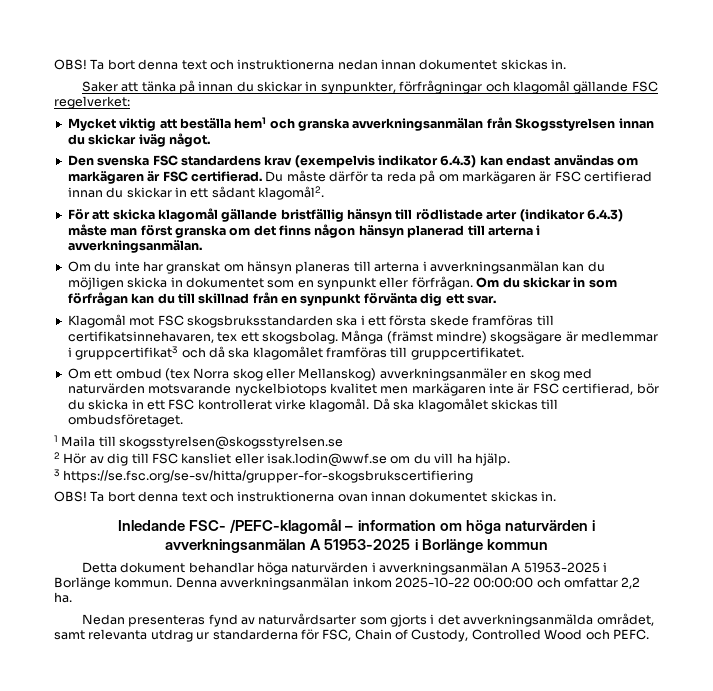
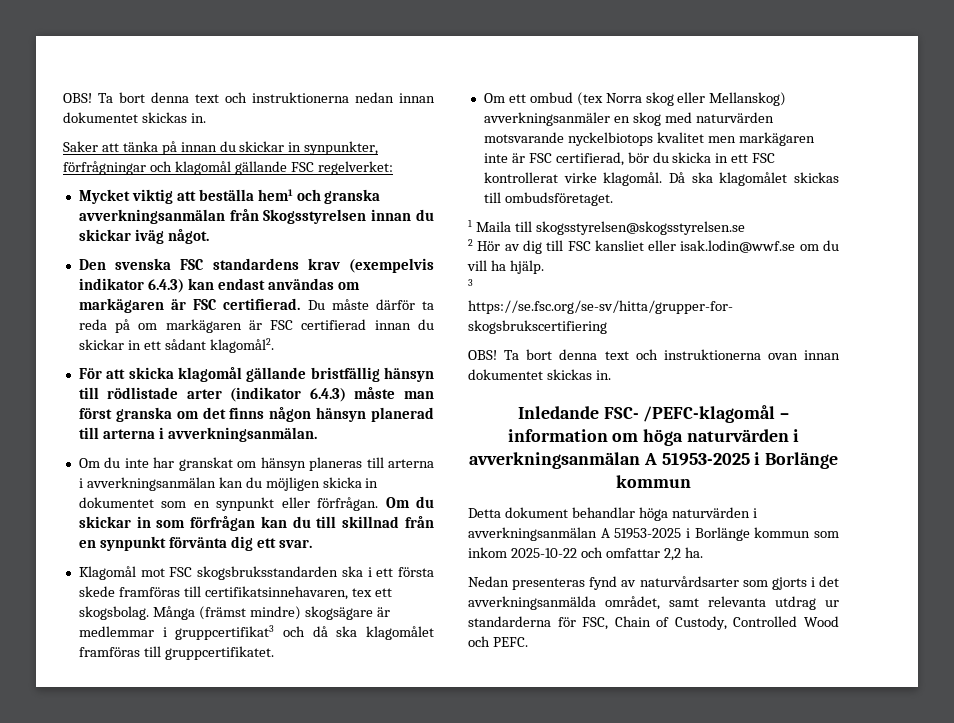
- Detta dokument behandlar höga naturvärden i avverkningsanmälan A 51953-2025 i Borlänge kommun. Denna avverkningsanmälan inkom 2025-10-22 00:00:00 och omfattar 2,2 ha.
+ Detta dokument behandlar höga naturvärden i avverkningsanmälan A 51953-2025 i Borlänge kommun som inkom 2025-10-22 och omfattar 2,2 ha.

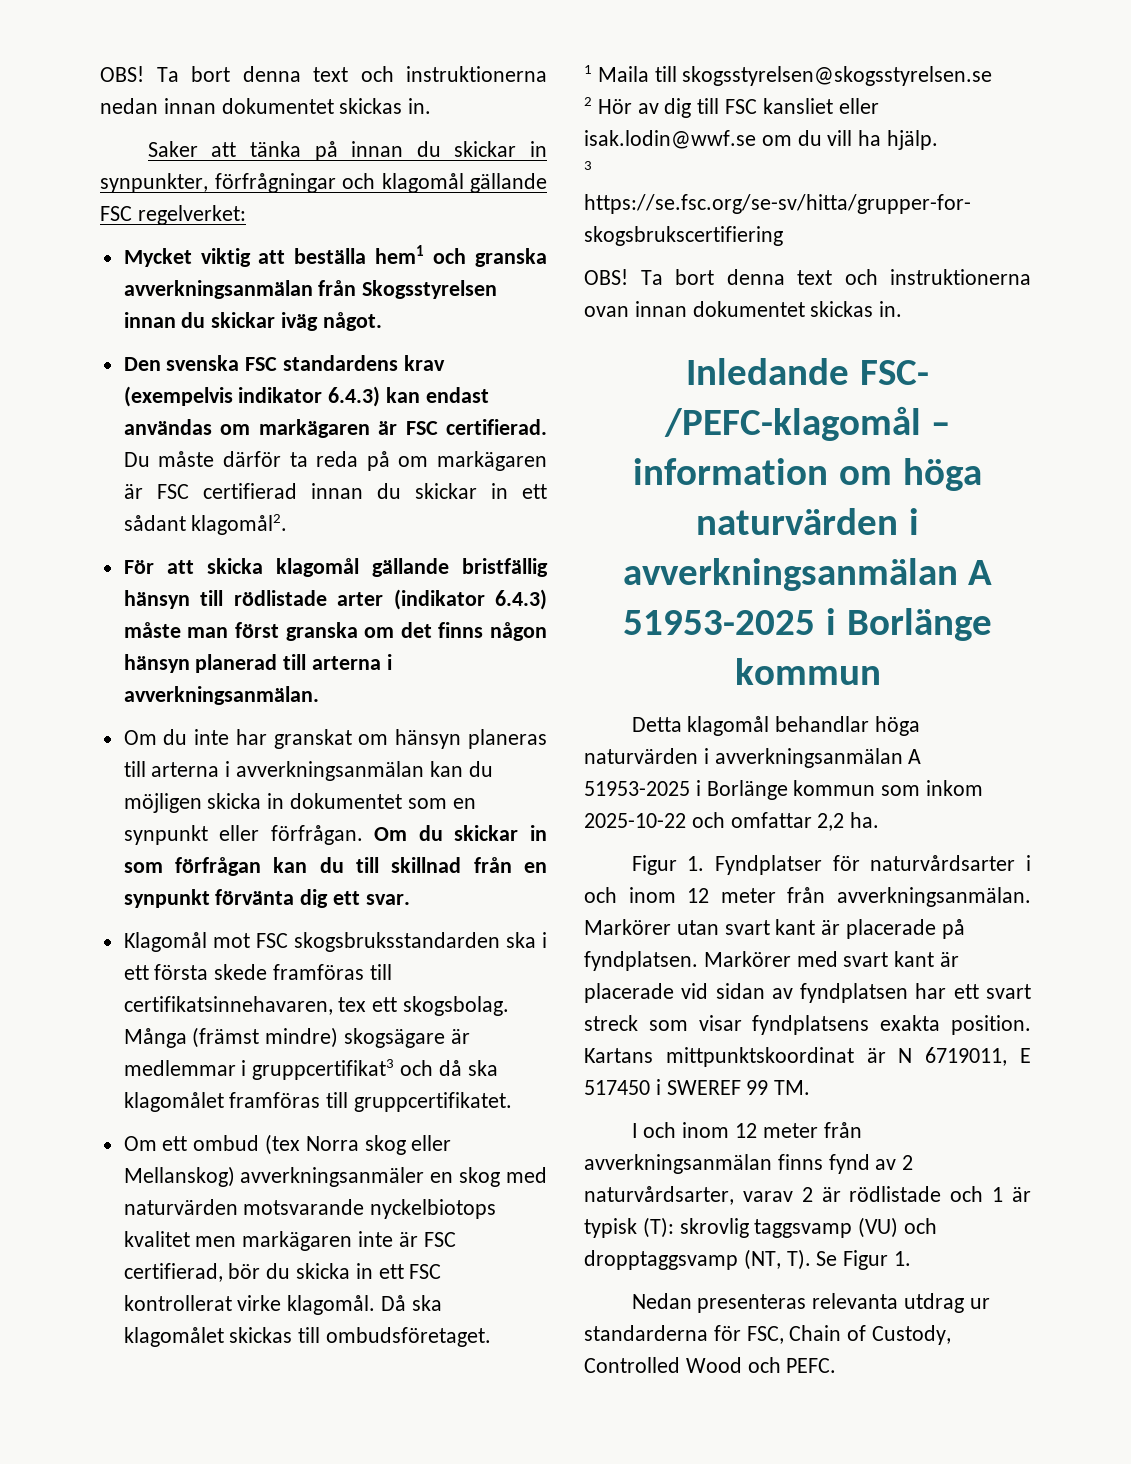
- Detta dokument behandlar höga naturvärden i avverkningsanmälan A 51953-2025 i Borlänge kommun som inkom 2025-10-22 och omfattar 2,2 ha.
+ Detta klagomål behandlar höga naturvärden i avverkningsanmälan A 51953-2025 i Borlänge kommun som inkom 2025-10-22 och omfattar 2,2 ha.
- Nedan presenteras fynd av naturvårdsarter som gjorts i det avverkningsanmälda området, samt relevanta utdrag ur standarderna för FSC, Chain of Custody, Controlled Wood och PEFC.
+ Figur 1. Fyndplatser för naturvårdsarter i och inom 12 meter från avverkningsanmälan. Markörer utan svart kant är placerade på fyndplatsen. Markörer med svart kant är placerade vid sidan av fyndplatsen har ett svart streck som visar fyndplatsens exakta position. Kartans mittpunktskoordinat är N 6719011, E 517450 i SWEREF 99 TM.
+ I och inom 12 meter från avverkningsanmälan finns fynd av 2 naturvårdsarter, varav 2 är rödlistade och 1 är typisk (T): skrovlig taggsvamp (VU) och dropptaggsvamp (NT, T). Se Figur 1.
+ Nedan presenteras relevanta utdrag ur standarderna för FSC, Chain of Custody, Controlled Wood och PEFC.

